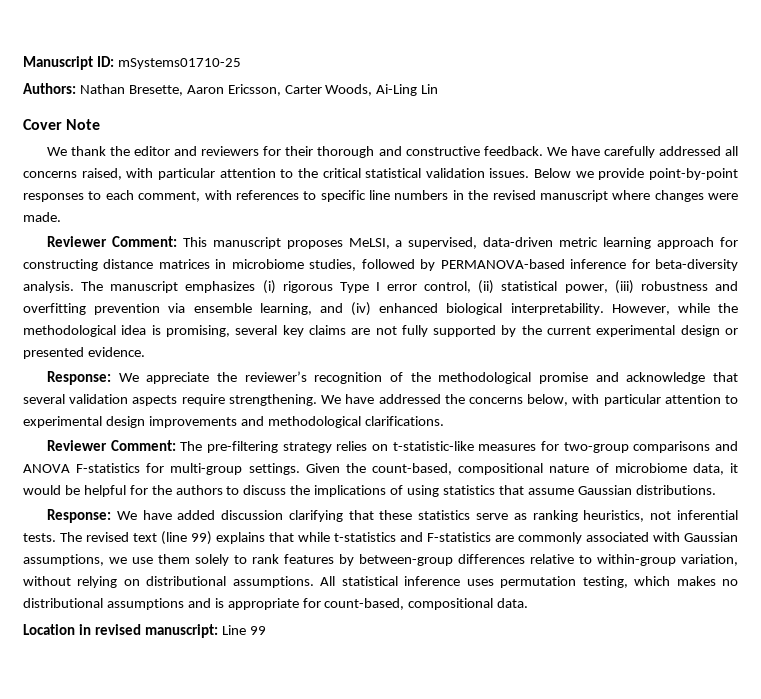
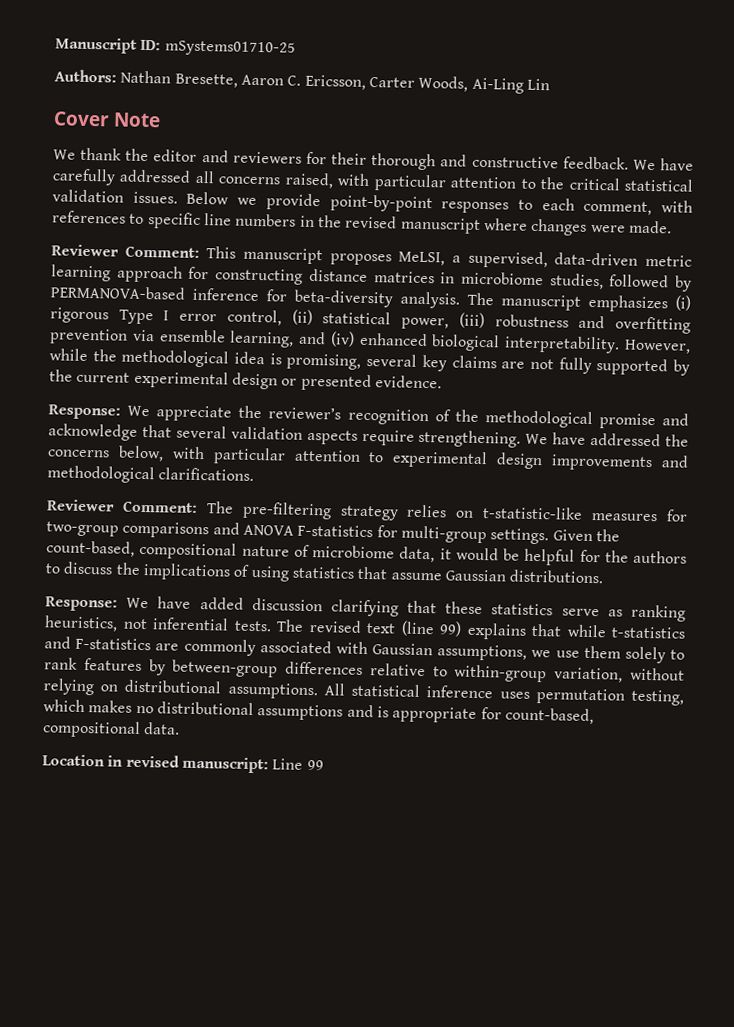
- Authors: Nathan Bresette, Aaron Ericsson, Carter Woods, Ai-Ling Lin
+ Authors: Nathan Bresette, Aaron C. Ericsson, Carter Woods, Ai-Ling Lin

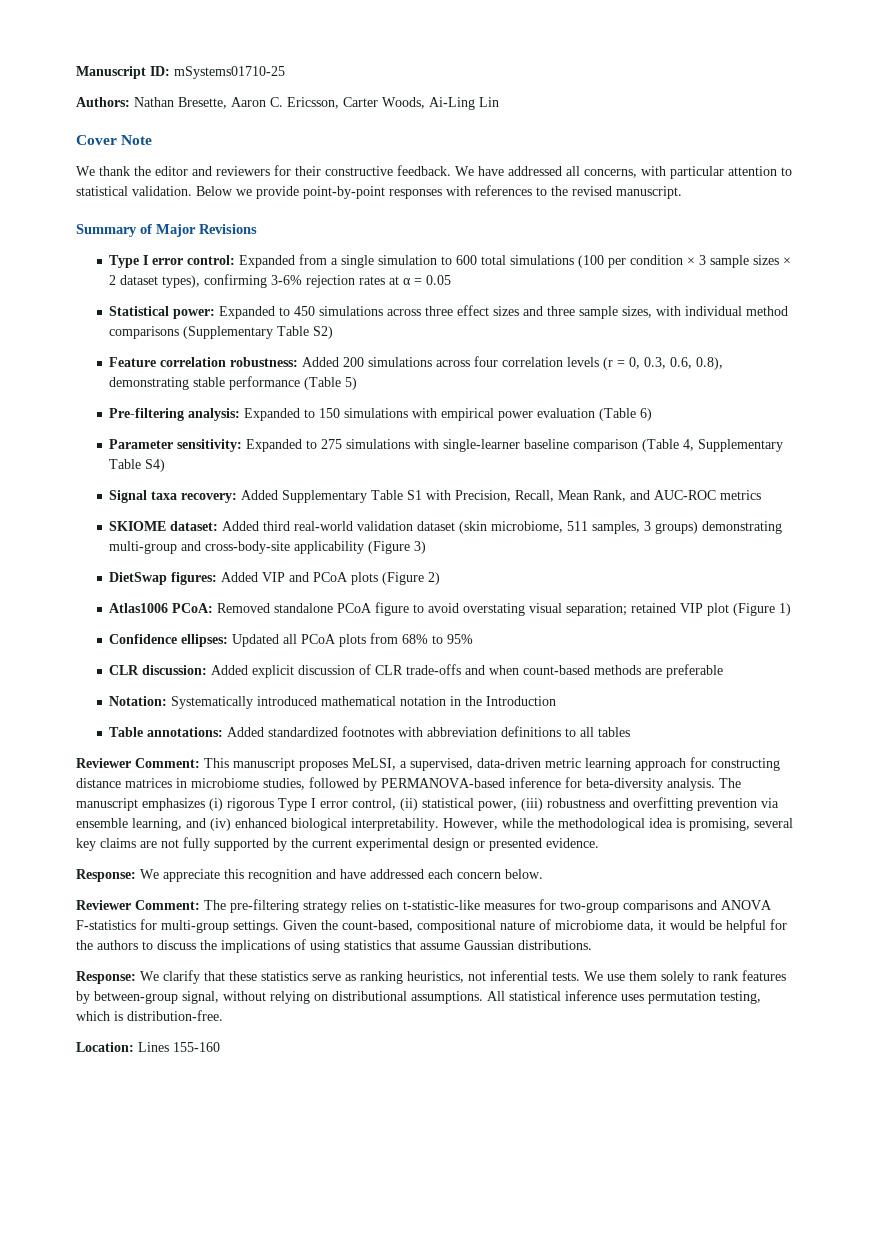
- We thank the editor and reviewers for their thorough and constructive feedback.
+ We thank the editor and reviewers for their constructive feedback.
- We have carefully addressed all concerns raised, with particular attention to the critical statistical validation issues.
+ We have addressed all concerns, with particular attention to statistical validation.
- Below we provide point-by-point responses to each comment, with references to specific line numbers in the revised manuscript where changes were made.
+ Below we provide point-by-point responses with references to the revised manuscript.
+ Summary of Major Revisions
+ Type I error control: Expanded from a single simulation to 600 total simulations (100 per condition × 3 sample sizes × 2 dataset types), confirming 3-6% rejection rates at α = 0.05
+ Statistical power: Expanded to 450 simulations across three effect sizes and three sample sizes, with individual method comparisons (Supplementary Table S2)
+ Feature correlation robustness: Added 200 simulations across four correlation levels (r = 0, 0.3, 0.6, 0.8), demonstrating stable performance (Table 5)
+ Pre-filtering analysis: Expanded to 150 simulations with empirical power evaluation (Table 6)
+ Parameter sensitivity: Expanded to 275 simulations with single-learner baseline comparison (Table 4, Supplementary Table S4)
+ Signal taxa recovery: Added Supplementary Table S1 with Precision, Recall, Mean Rank, and AUC-ROC metrics
+ SKIOME dataset: Added third real-world validation dataset (skin microbiome, 511 samples, 3 groups) demonstrating multi-group and cross-body-site applicability (Figure 3)
+ DietSwap figures: Added VIP and PCoA plots (Figure 2)
+ Atlas1006 PCoA: Removed standalone PCoA figure to avoid overstating visual separation; retained VIP plot (Figure 1)
+ Confidence ellipses: Updated all PCoA plots from 68% to 95%
+ CLR discussion: Added explicit discussion of CLR trade-offs and when count-based methods are preferable
+ Notation: Systematically introduced mathematical notation in the Introduction
+ Table annotations: Added standardized footnotes with abbreviation definitions to all tables
- Response: We appreciate the reviewer’s recognition of the methodological promise and acknowledge that several validation aspects require strengthening. We have addressed the concerns below, with particular attention to experimental design improvements and methodological clarifications.
+ Response: We appreciate this recognition and have addressed each concern below.
- Response: We have added discussion clarifying that these statistics serve as ranking heuristics, not inferential tests.
+ Response: We clarify that these statistics serve as ranking heuristics, not inferential tests.
- The revised text (line 99) explains that while t-statistics and F-statistics are commonly associated with Gaussian assumptions, we use them solely to rank features by between-group differences relative to within-group variation, without relying on distributional assumptions.
+ We use them solely to rank features by between-group signal, without relying on distributional assumptions.
- All statistical inference uses permutation testing, which makes no distributional assumptions and is appropriate for count-based, compositional data.
- Location in revised manuscript: Line 99
+ All statistical inference uses permutation testing, which is distribution-free.
+ Location: Lines 155-160

